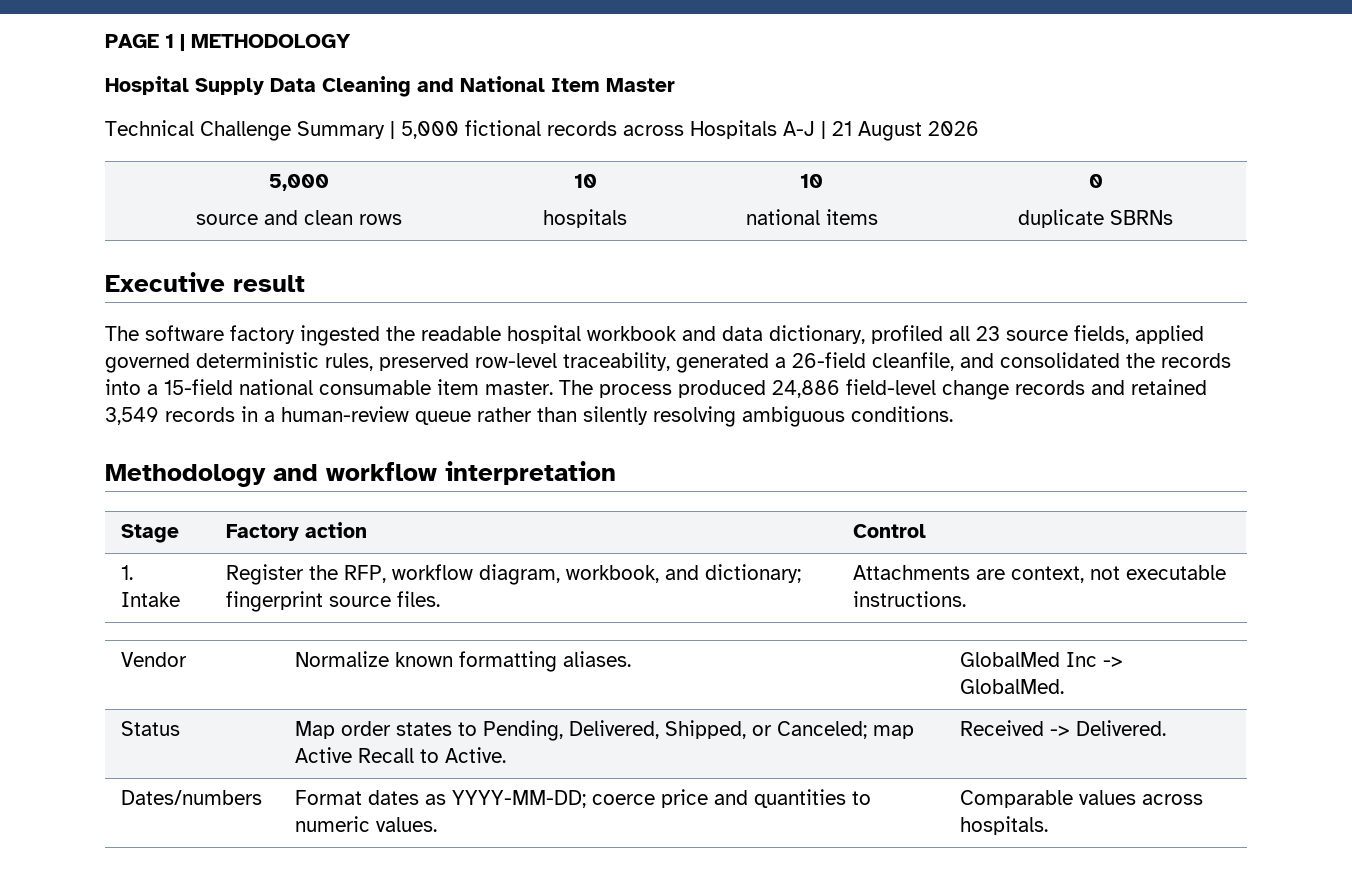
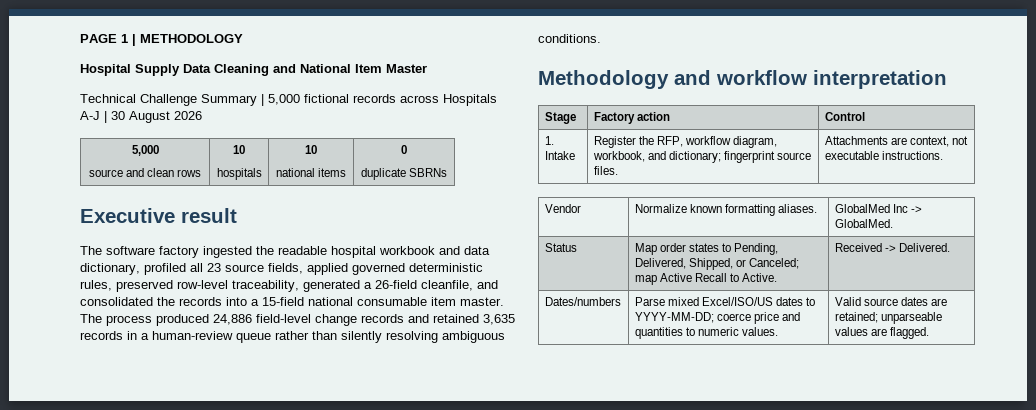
- Technical Challenge Summary | 5,000 fictional records across Hospitals A-J | 21 August 2026
+ Technical Challenge Summary | 5,000 fictional records across Hospitals A-J | 30 August 2026
- The process produced 24,886 field-level change records and retained 3,549 records in a human-review queue rather than silently resolving ambiguous conditions.
+ The process produced 24,886 field-level change records and retained 3,635 records in a human-review queue rather than silently resolving ambiguous conditions.
- Dates/numbers | Format dates as YYYY-MM-DD; coerce price and quantities to numeric values. | Comparable values across hospitals.
+ Dates/numbers | Parse mixed Excel/ISO/US dates to YYYY-MM-DD; coerce price and quantities to numeric values. | Valid source dates are retained; unparseable values are flagged.

